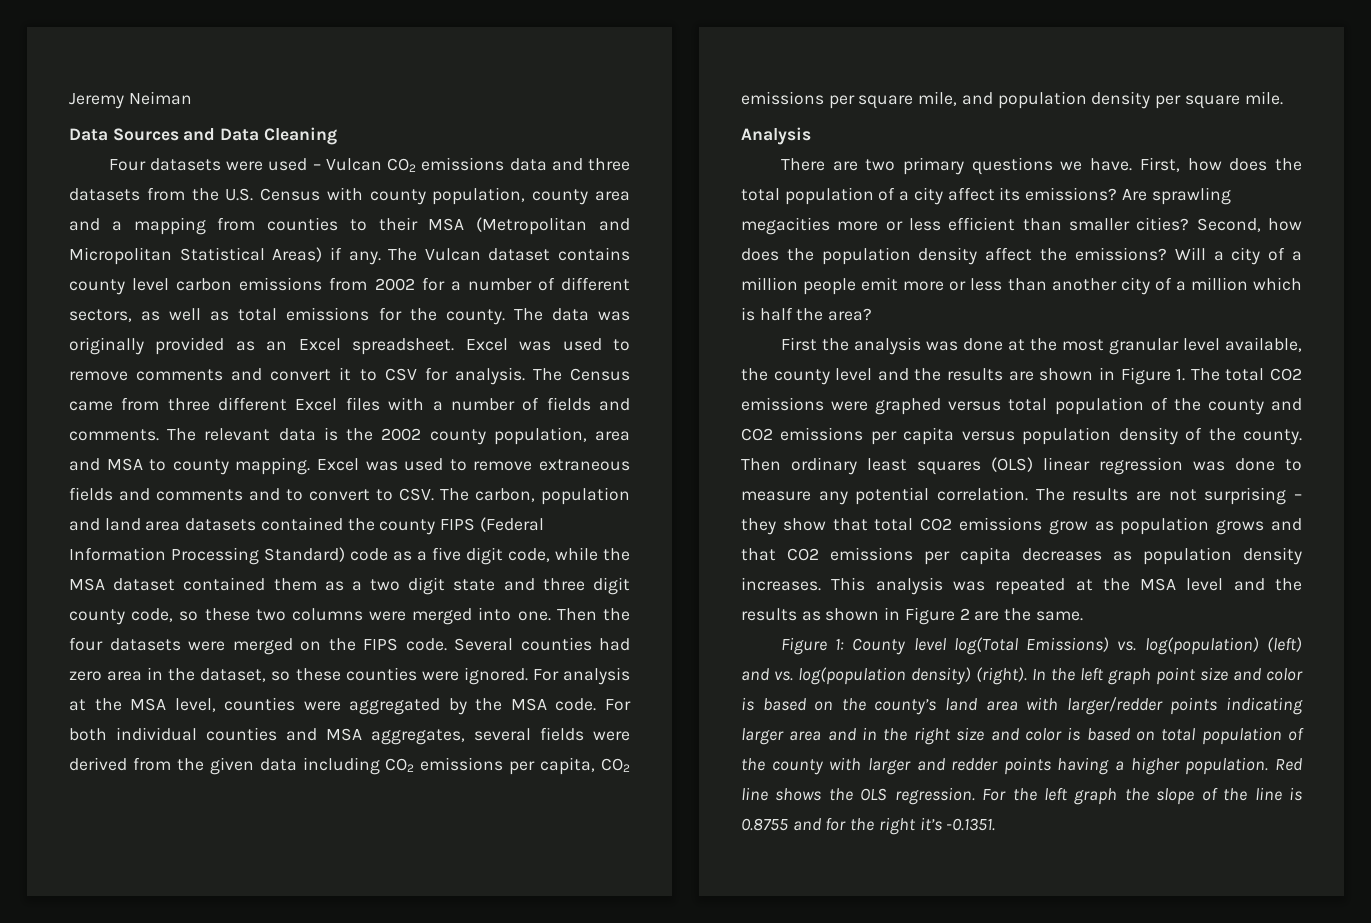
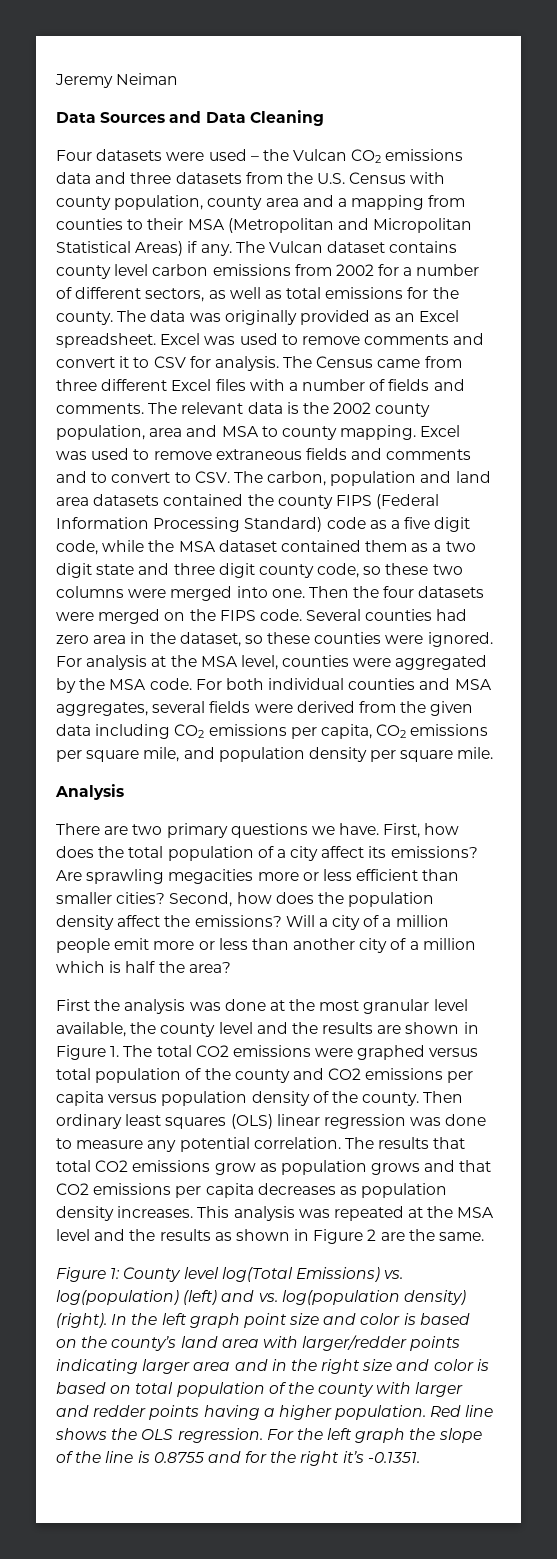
- Four datasets were used – Vulcan CO2 emissions data and three datasets from the U.S. Census with county population, county area and a mapping from counties to their MSA (Metropolitan and Micropolitan Statistical Areas) if any.
+ Four datasets were used – the Vulcan CO2 emissions data and three datasets from the U.S. Census with county population, county area and a mapping from counties to their MSA (Metropolitan and Micropolitan Statistical Areas) if any.
- The results are not surprising – they show that total CO2 emissions grow as population grows and that CO2 emissions per capita decreases as population density increases.
+ The results that total CO2 emissions grow as population grows and that CO2 emissions per capita decreases as population density increases.

